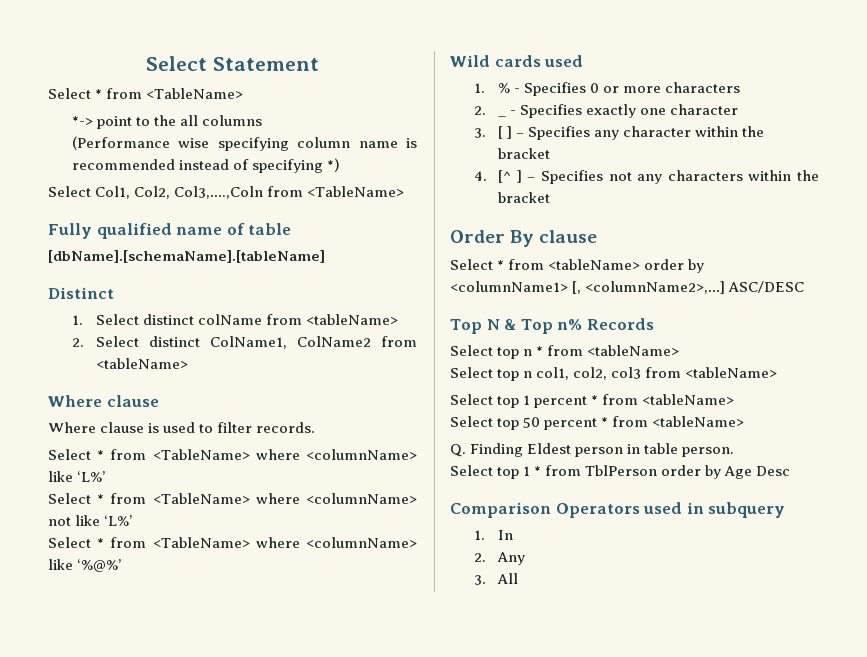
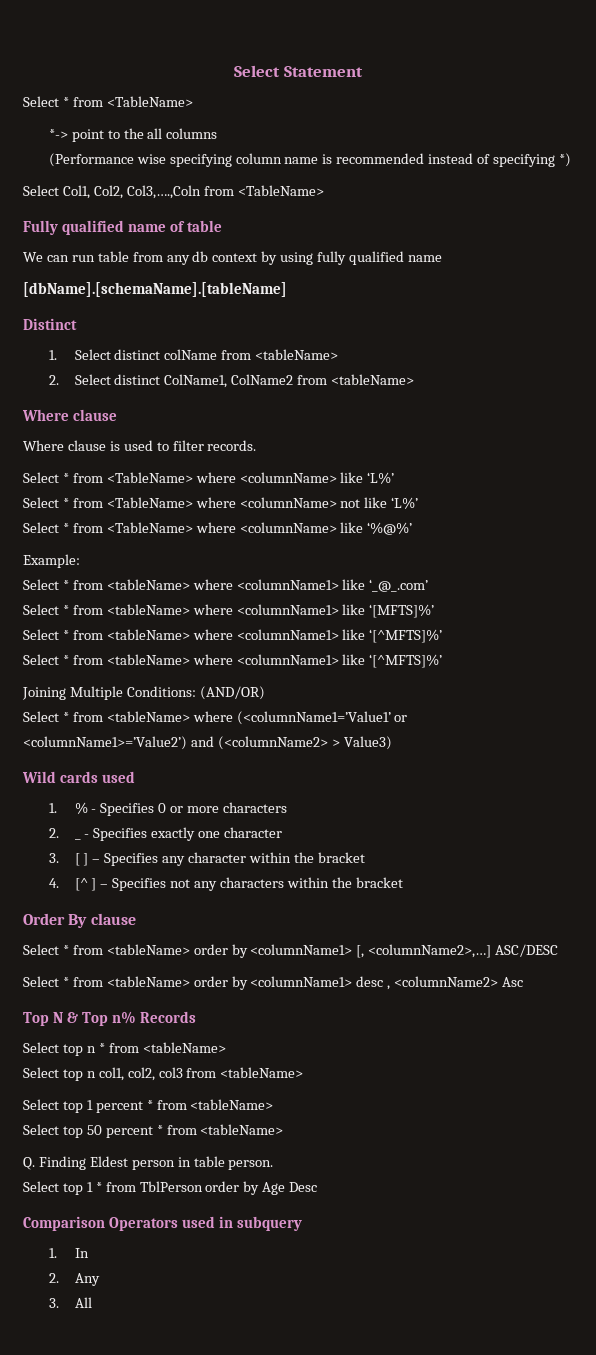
+ We can run table from any db context by using fully qualified name
+ Example:
+ Select * from <tableName> where <columnName1> like ‘_@_.com’
+ Select * from <tableName> where <columnName1> like ‘[MFTS]%’
+ Select * from <tableName> where <columnName1> like ‘[^MFTS]%’
+ Select * from <tableName> where <columnName1> like ‘[^MFTS]%’
+ Joining Multiple Conditions: (AND/OR)
+ Select * from <tableName> where (<columnName1=’Value1’ or <columnName1>=’Value2’) and (<columnName2> > Value3)
+ Select * from <tableName> order by <columnName1> desc , <columnName2> Asc

